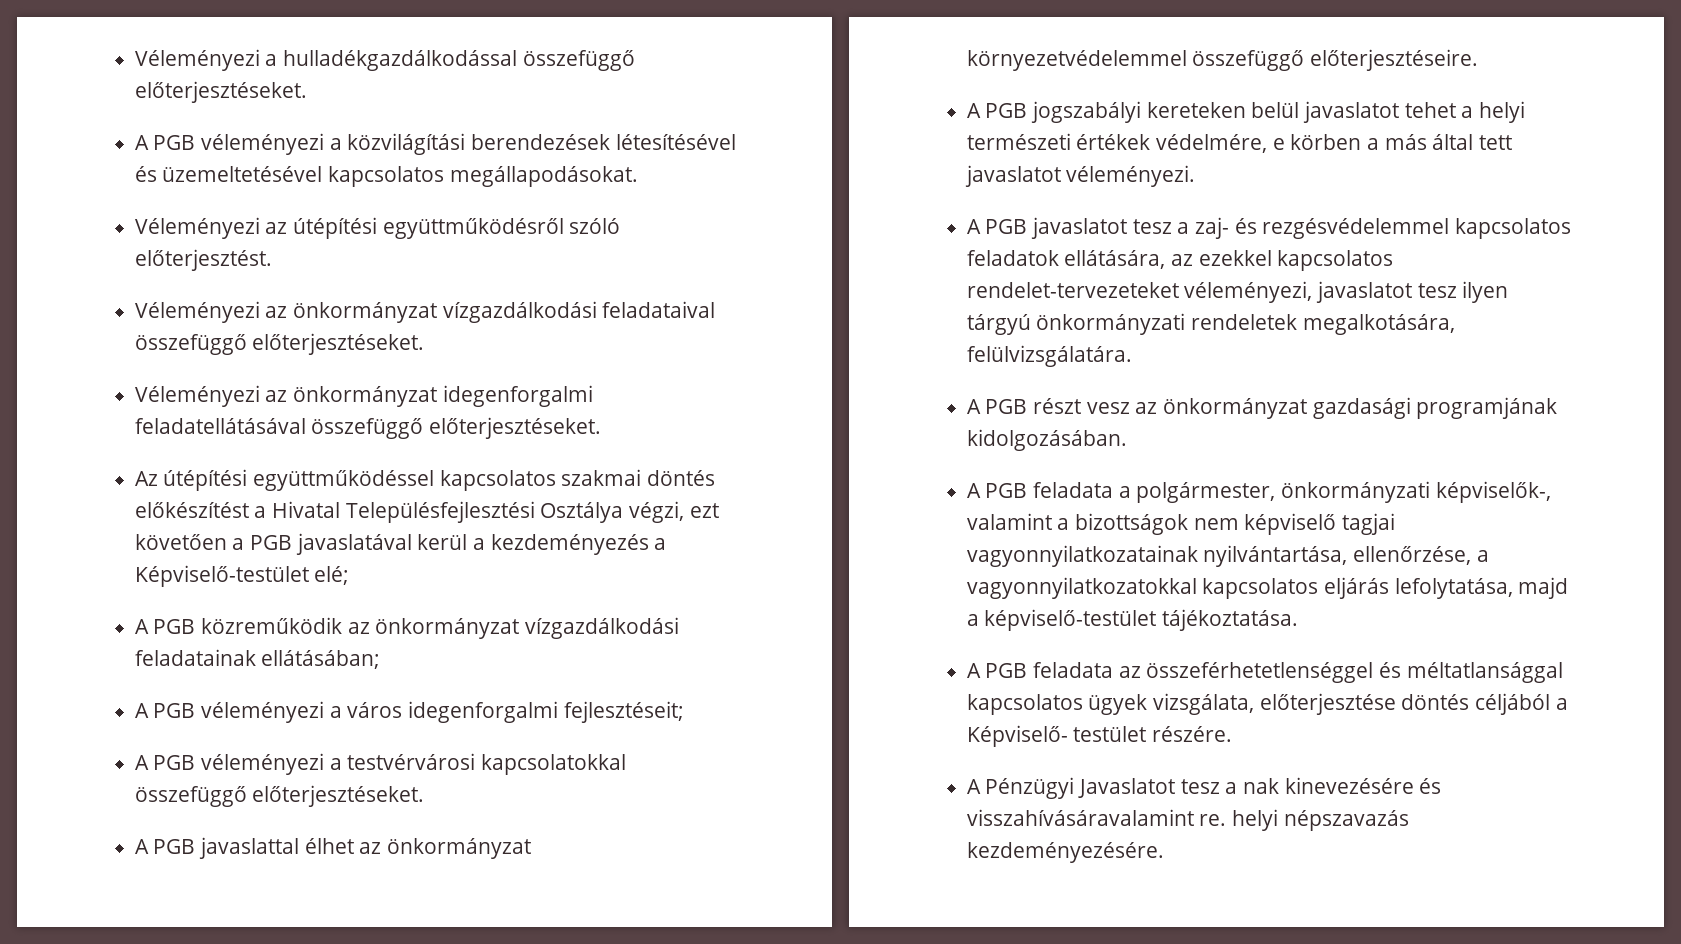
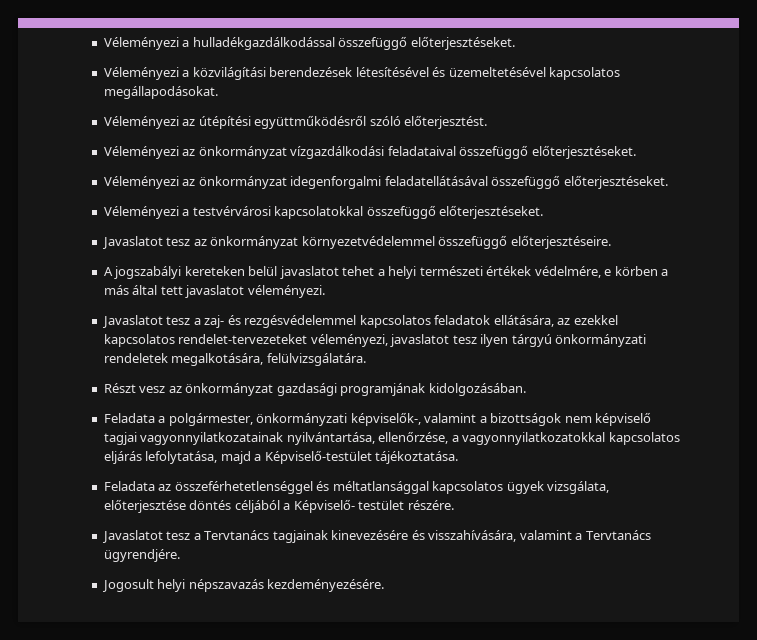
- A PGB véleményezi a közvilágítási berendezések létesítésével és üzemeltetésével kapcsolatos megállapodásokat.
+ Véleményezi a közvilágítási berendezések létesítésével és üzemeltetésével kapcsolatos megállapodásokat.
- Az útépítési együttműködéssel kapcsolatos szakmai döntés előkészítést a Hivatal Településfejlesztési Osztálya végzi, ezt követően a PGB javaslatával kerül a kezdeményezés a Képviselő-testület elé;
- A PGB közreműködik az önkormányzat vízgazdálkodási feladatainak ellátásában;
- A PGB véleményezi a város idegenforgalmi fejlesztéseit;
- A PGB véleményezi a testvérvárosi kapcsolatokkal összefüggő előterjesztéseket.
+ Véleményezi a testvérvárosi kapcsolatokkal összefüggő előterjesztéseket.
- A PGB javaslattal élhet az önkormányzat környezetvédelemmel összefüggő előterjesztéseire.
+ Javaslatot tesz az önkormányzat környezetvédelemmel összefüggő előterjesztéseire.
- A PGB jogszabályi kereteken belül javaslatot tehet a helyi természeti értékek védelmére, e körben a más által tett javaslatot véleményezi.
+ A jogszabályi kereteken belül javaslatot tehet a helyi természeti értékek védelmére, e körben a más által tett javaslatot véleményezi.
- A PGB javaslatot tesz a zaj- és rezgésvédelemmel kapcsolatos feladatok ellátására, az ezekkel kapcsolatos rendelet-tervezeteket véleményezi, javaslatot tesz ilyen tárgyú önkormányzati rendeletek megalkotására, felülvizsgálatára.
+ Javaslatot tesz a zaj- és rezgésvédelemmel kapcsolatos feladatok ellátására, az ezekkel kapcsolatos rendelet-tervezeteket véleményezi, javaslatot tesz ilyen tárgyú önkormányzati rendeletek megalkotására, felülvizsgálatára.
- A PGB részt vesz az önkormányzat gazdasági programjának kidolgozásában.
+ Részt vesz az önkormányzat gazdasági programjának kidolgozásában.
- A PGB feladata a polgármester, önkormányzati képviselők-, valamint a bizottságok nem képviselő tagjai vagyonnyilatkozatainak nyilvántartása, ellenőrzése, a vagyonnyilatkozatokkal kapcsolatos eljárás lefolytatása, majd a képviselő-testület tájékoztatása.
+ Feladata a polgármester, önkormányzati képviselők-, valamint a bizottságok nem képviselő tagjai vagyonnyilatkozatainak nyilvántartása, ellenőrzése, a vagyonnyilatkozatokkal kapcsolatos eljárás lefolytatása, majd a Képviselő-testület tájékoztatása.
- A PGB feladata az összeférhetetlenséggel és méltatlansággal kapcsolatos ügyek vizsgálata, előterjesztése döntés céljából a Képviselő- testület részére.
+ Feladata az összeférhetetlenséggel és méltatlansággal kapcsolatos ügyek vizsgálata, előterjesztése döntés céljából a Képviselő- testület részére.
- A Pénzügyi Javaslatot tesz a nak kinevezésére és visszahívásáravalamint re. helyi népszavazás kezdeményezésére.
+ Javaslatot tesz a Tervtanács tagjainak kinevezésére és visszahívására, valamint a Tervtanács ügyrendjére.
+ Jogosult helyi népszavazás kezdeményezésére.

